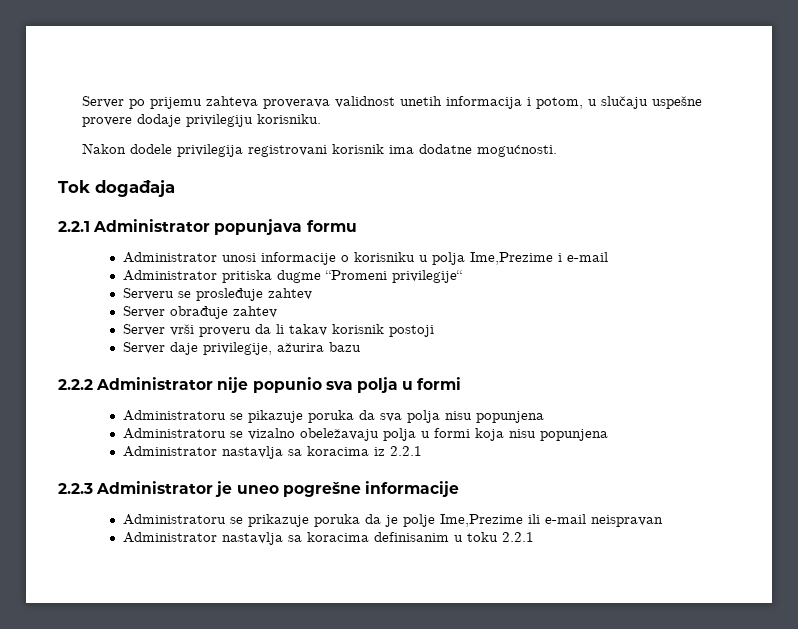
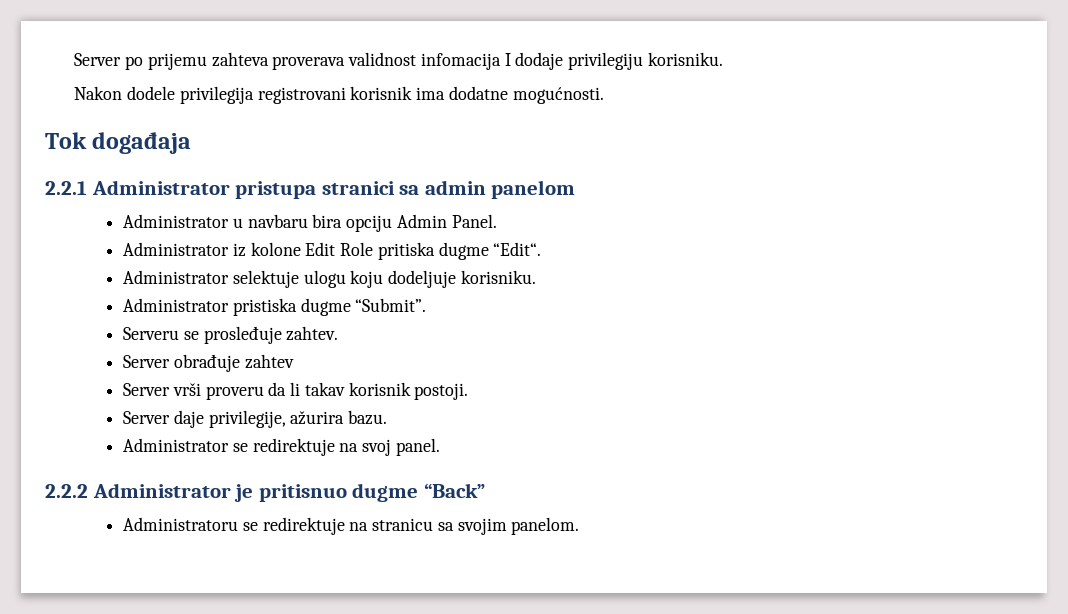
- Server po prijemu zahteva proverava validnost unetih informacija i potom, u slučaju uspešne provere dodaje privilegiju korisniku.
+ Server po prijemu zahteva proverava validnost infomacija I dodaje privilegiju korisniku.
- 2.2.1 Administrator popunjava formu
- Administrator unosi informacije o korisniku u polja Ime,Prezime i e-mail
- Administrator pritiska dugme “Promeni privilegije“
+ 2.2.1 Administrator pristupa stranici sa admin panelom
+ Administrator u navbaru bira opciju Admin Panel.
+ Administrator iz kolone Edit Role pritiska dugme “Edit“.
+ Administrator selektuje ulogu koju dodeljuje korisniku.
+ Administrator pristiska dugme “Submit”.
- Serveru se prosleđuje zahtev
+ Serveru se prosleđuje zahtev.
- Server vrši proveru da li takav korisnik postoji
+ Server vrši proveru da li takav korisnik postoji.
- Server daje privilegije, ažurira bazu
- 2.2.2 Administrator nije popunio sva polja u formi
- Administratoru se pikazuje poruka da sva polja nisu popunjena
- Administratoru se vizalno obeležavaju polja u formi koja nisu popunjena
- Administrator nastavlja sa koracima iz 2.2.1
- 2.2.3 Administrator je uneo pogrešne informacije
- Administratoru se prikazuje poruka da je polje Ime,Prezime ili e-mail neispravan
- Administrator nastavlja sa koracima definisanim u toku 2.2.1
+ Server daje privilegije, ažurira bazu.
+ Administrator se redirektuje na svoj panel.
+ 2.2.2 Administrator je pritisnuo dugme “Back”
+ Administratoru se redirektuje na stranicu sa svojim panelom.

